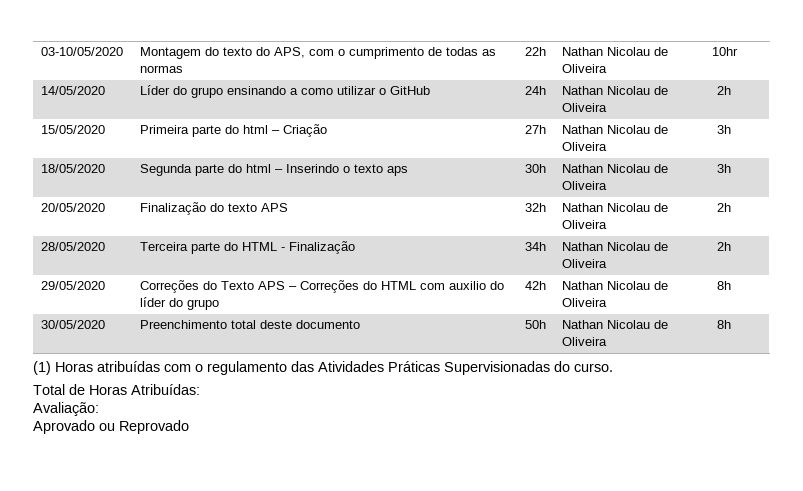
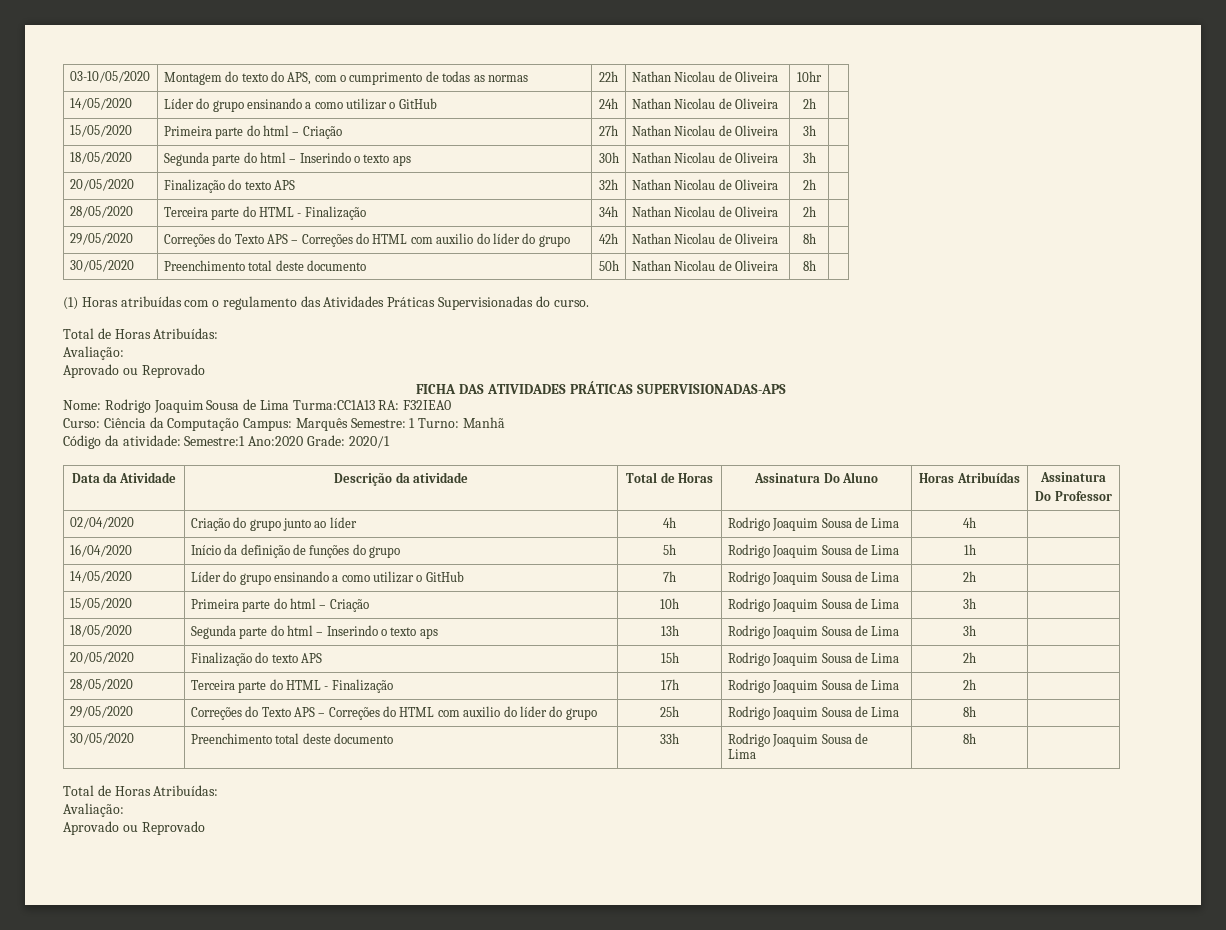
+ FICHA DAS ATIVIDADES PRÁTICAS SUPERVISIONADAS-APS
+ Nome: Rodrigo Joaquim Sousa de Lima Turma:CC1A13 RA: F32IEA0
+ Curso: Ciência da Computação Campus: Marquês Semestre: 1 Turno: Manhã
+ Código da atividade: Semestre:1 Ano:2020 Grade: 2020/1
+ Data da Atividade | Descrição da atividade | Total de Horas | Assinatura Do Aluno | Horas Atribuídas | Assinatura
+ Do Professor
+ 02/04/2020 | Criação do grupo junto ao líder | 4h | Rodrigo Joaquim Sousa de Lima | 4h |
+ 16/04/2020 | Início da definição de funções do grupo | 5h | Rodrigo Joaquim Sousa de Lima | 1h |
+ 14/05/2020 | Líder do grupo ensinando a como utilizar o GitHub | 7h | Rodrigo Joaquim Sousa de Lima | 2h |
+ 15/05/2020 | Primeira parte do html – Criação | 10h | Rodrigo Joaquim Sousa de Lima | 3h |
+ 18/05/2020 | Segunda parte do html – Inserindo o texto aps | 13h | Rodrigo Joaquim Sousa de Lima | 3h |
+ 20/05/2020 | Finalização do texto APS | 15h | Rodrigo Joaquim Sousa de Lima | 2h |
+ 28/05/2020 | Terceira parte do HTML - Finalização | 17h | Rodrigo Joaquim Sousa de Lima | 2h |
+ 29/05/2020 | Correções do Texto APS – Correções do HTML com auxilio do líder do grupo | 25h | Rodrigo Joaquim Sousa de Lima | 8h |
+ 30/05/2020 | Preenchimento total deste documento | 33h | Rodrigo Joaquim Sousa de
+ Lima | 8h |
+ Total de Horas Atribuídas:
+ Avaliação:
+ Aprovado ou Reprovado

